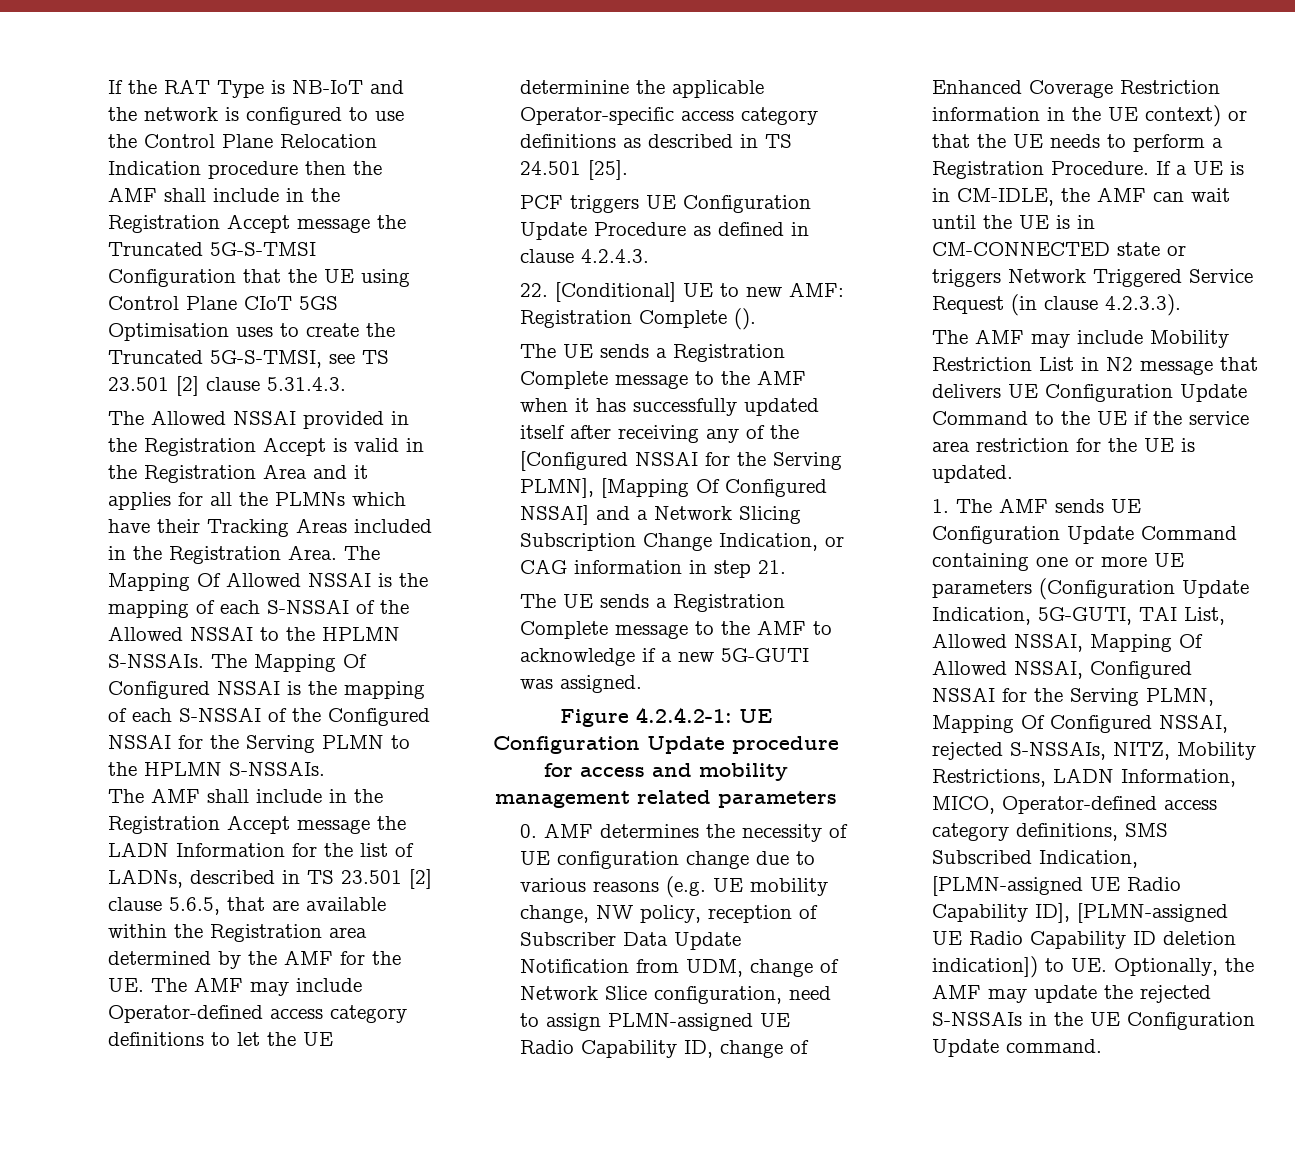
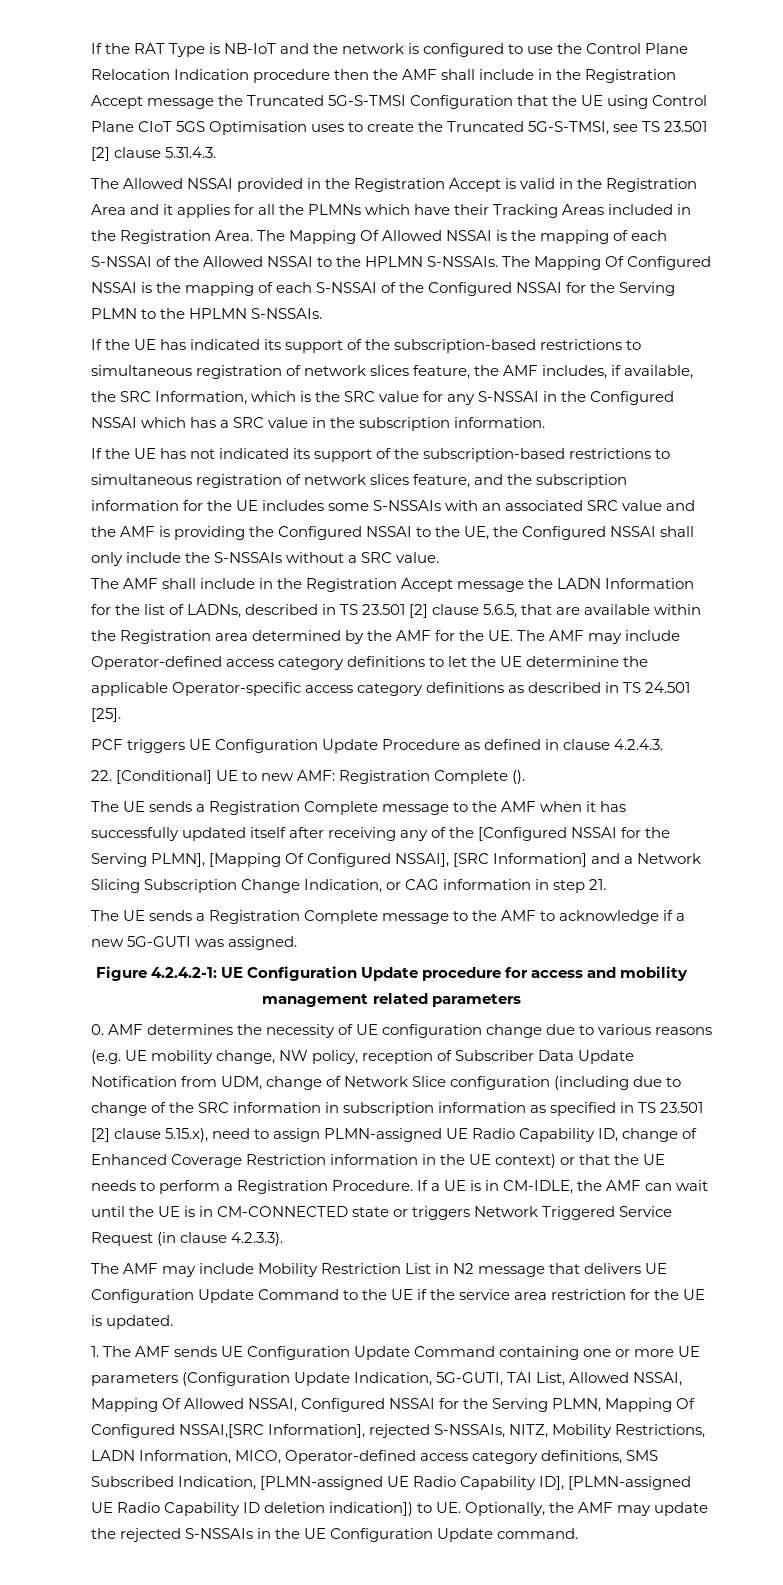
+ If the UE has indicated its support of the subscription-based restrictions to simultaneous registration of network slices feature, the AMF includes, if available, the SRC Information, which is the SRC value for any S-NSSAI in the Configured NSSAI which has a SRC value in the subscription information.
+ If the UE has not indicated its support of the subscription-based restrictions to simultaneous registration of network slices feature, and the subscription information for the UE includes some S-NSSAIs with an associated SRC value and the AMF is providing the Configured NSSAI to the UE, the Configured NSSAI shall only include the S-NSSAIs without a SRC value.
- The UE sends a Registration Complete message to the AMF when it has successfully updated itself after receiving any of the [Configured NSSAI for the Serving PLMN], [Mapping Of Configured NSSAI] and a Network Slicing Subscription Change Indication, or CAG information in step 21.
+ The UE sends a Registration Complete message to the AMF when it has successfully updated itself after receiving any of the [Configured NSSAI for the Serving PLMN], [Mapping Of Configured NSSAI], [SRC Information] and a Network Slicing Subscription Change Indication, or CAG information in step 21.
- 0. AMF determines the necessity of UE configuration change due to various reasons (e.g. UE mobility change, NW policy, reception of Subscriber Data Update Notification from UDM, change of Network Slice configuration, need to assign PLMN-assigned UE Radio Capability ID, change of Enhanced Coverage Restriction information in the UE context) or that the UE needs to perform a Registration Procedure.
+ 0. AMF determines the necessity of UE configuration change due to various reasons (e.g. UE mobility change, NW policy, reception of Subscriber Data Update Notification from UDM, change of Network Slice configuration (including due to change of the SRC information in subscription information as specified in TS 23.501 [2] clause 5.15.x), need to assign PLMN-assigned UE Radio Capability ID, change of Enhanced Coverage Restriction information in the UE context) or that the UE needs to perform a Registration Procedure.
- 1. The AMF sends UE Configuration Update Command containing one or more UE parameters (Configuration Update Indication, 5G-GUTI, TAI List, Allowed NSSAI, Mapping Of Allowed NSSAI, Configured NSSAI for the Serving PLMN, Mapping Of Configured NSSAI, rejected S-NSSAIs, NITZ, Mobility Restrictions, LADN Information, MICO, Operator-defined access category definitions, SMS Subscribed Indication, [PLMN-assigned UE Radio Capability ID], [PLMN-assigned UE Radio Capability ID deletion indication]) to UE. Optionally, the AMF may update the rejected S-NSSAIs in the UE Configuration Update command.
+ 1. The AMF sends UE Configuration Update Command containing one or more UE parameters (Configuration Update Indication, 5G-GUTI, TAI List, Allowed NSSAI, Mapping Of Allowed NSSAI, Configured NSSAI for the Serving PLMN, Mapping Of Configured NSSAI,[SRC Information], rejected S-NSSAIs, NITZ, Mobility Restrictions, LADN Information, MICO, Operator-defined access category definitions, SMS Subscribed Indication, [PLMN-assigned UE Radio Capability ID], [PLMN-assigned UE Radio Capability ID deletion indication]) to UE. Optionally, the AMF may update the rejected S-NSSAIs in the UE Configuration Update command.

